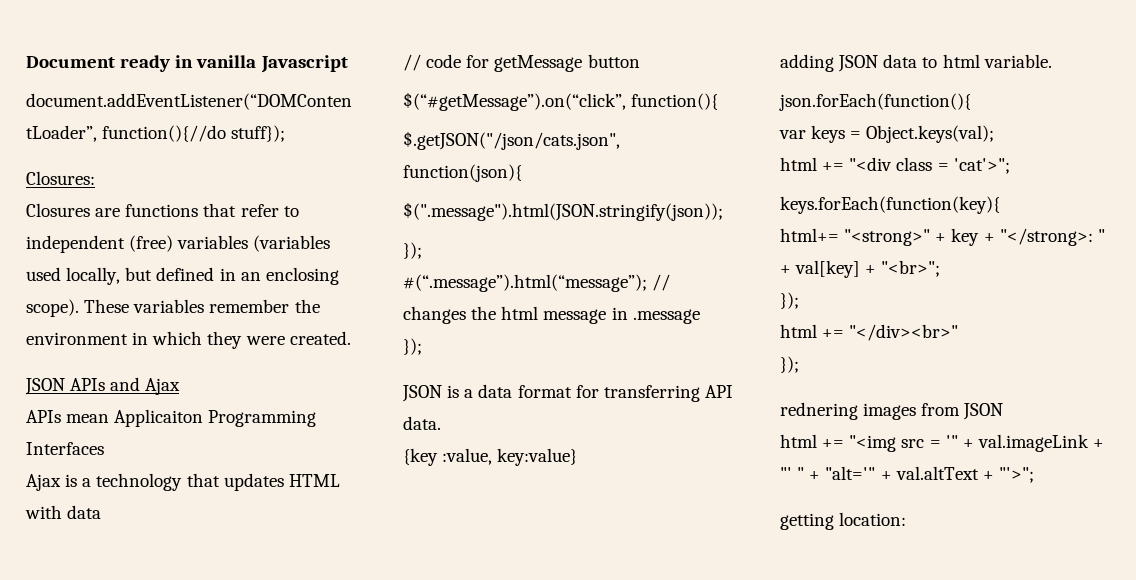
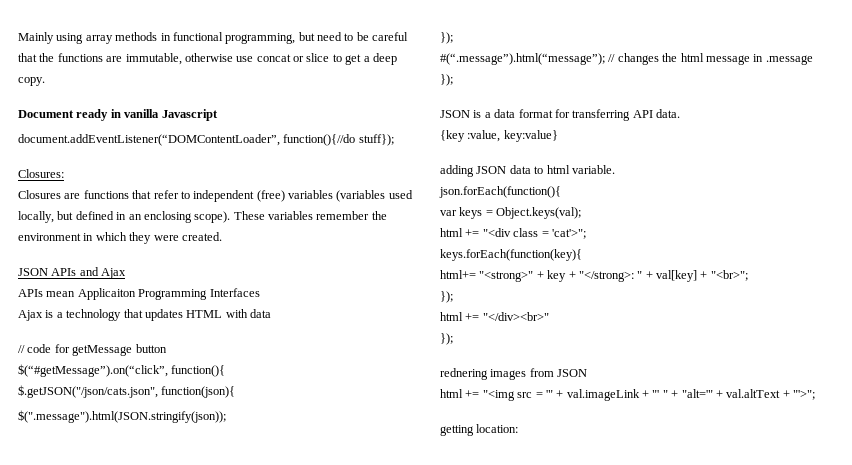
+ Mainly using array methods in functional programming, but need to be careful that the functions are immutable, otherwise use concat or slice to get a deep copy.

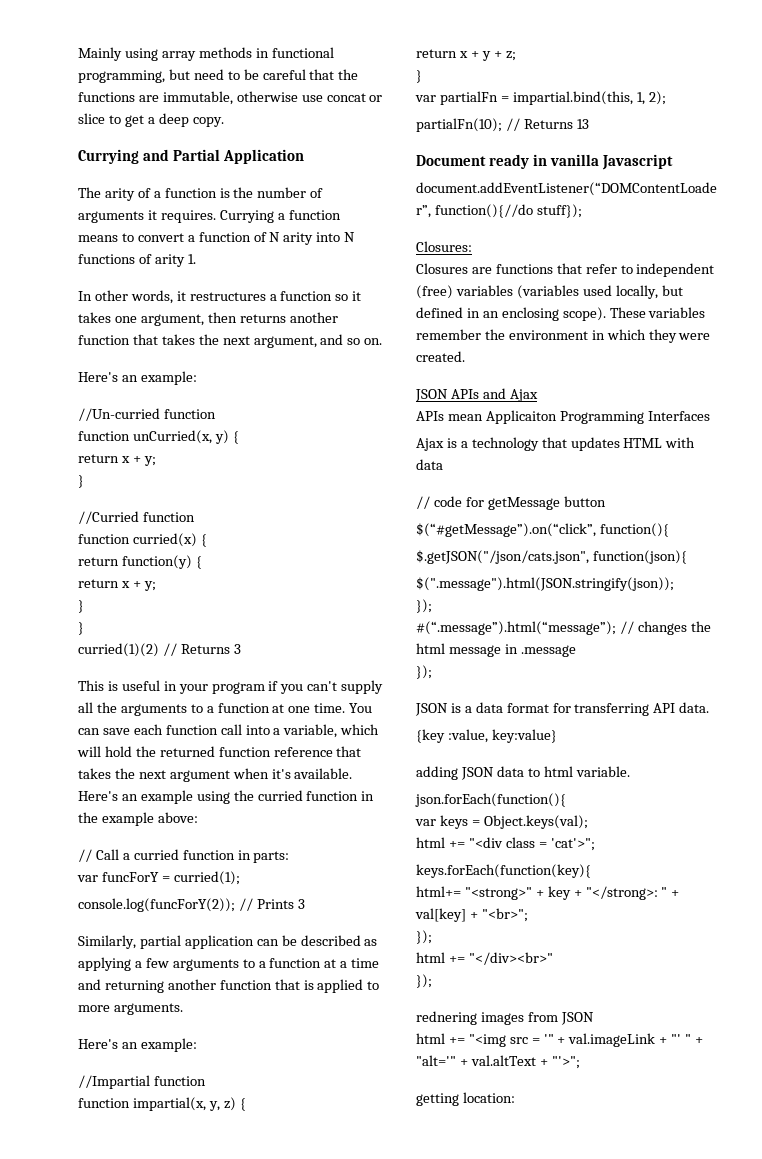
+ Currying and Partial Application
+ The arity of a function is the number of arguments it requires. Currying a function means to convert a function of N arity into N functions of arity 1.
+ In other words, it restructures a function so it takes one argument, then returns another function that takes the next argument, and so on.
+ Here's an example:
+ //Un-curried function
+ function unCurried(x, y) {
+ return x + y;
+ }
+ //Curried function
+ function curried(x) {
+ return function(y) {
+ return x + y;
+ }
+ }
+ curried(1)(2) // Returns 3
+ This is useful in your program if you can't supply all the arguments to a function at one time. You can save each function call into a variable, which will hold the returned function reference that takes the next argument when it's available. Here's an example using the curried function in the example above:
+ // Call a curried function in parts:
+ var funcForY = curried(1);
+ console.log(funcForY(2)); // Prints 3
+ Similarly, partial application can be described as applying a few arguments to a function at a time and returning another function that is applied to more arguments.
+ Here's an example:
+ //Impartial function
+ function impartial(x, y, z) {
+ return x + y + z;
+ }
+ var partialFn = impartial.bind(this, 1, 2);
+ partialFn(10); // Returns 13

